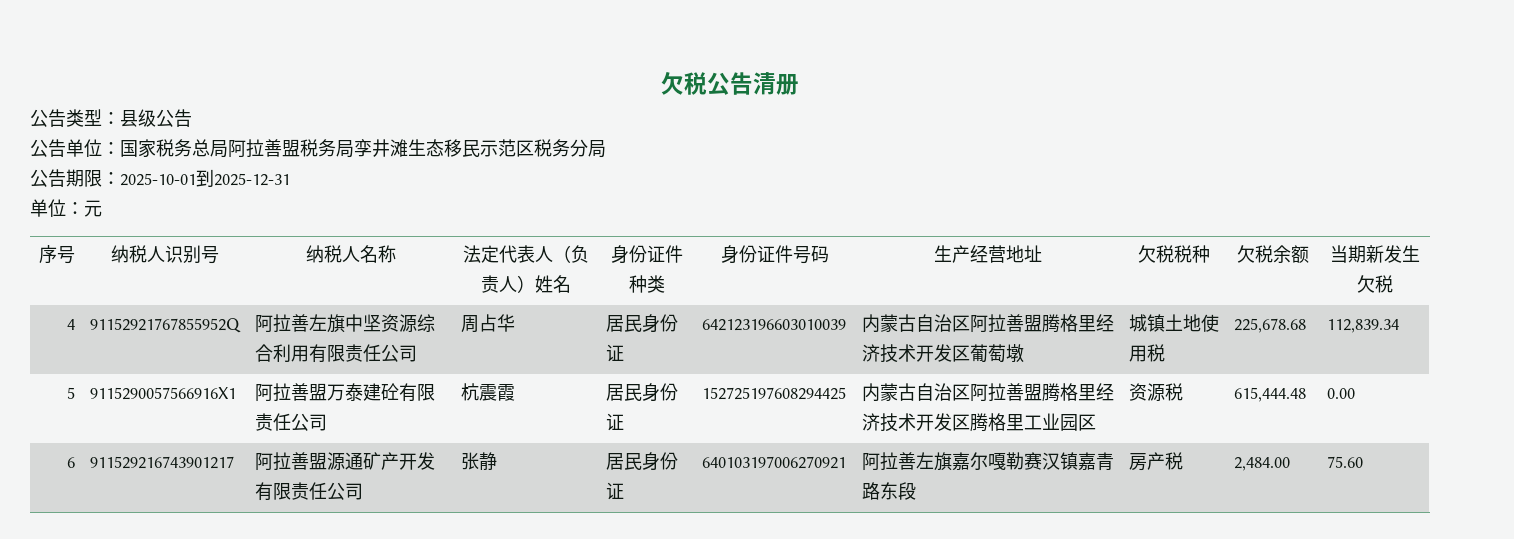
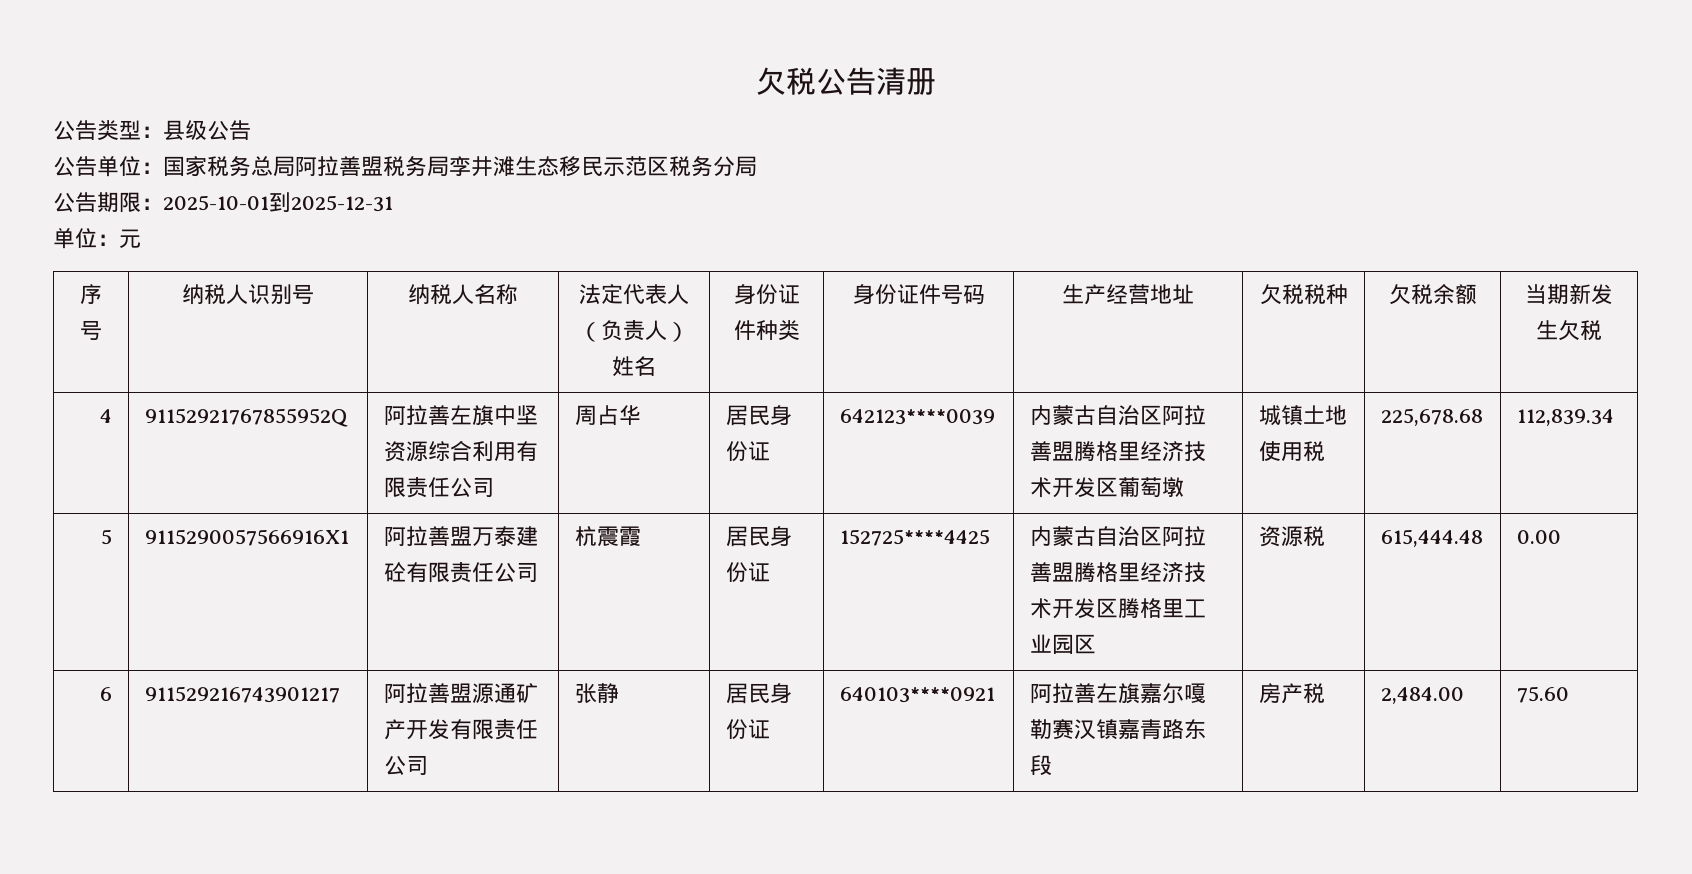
- 4 | 91152921767855952Q | 阿拉善左旗中坚资源综合利用有限责任公司 | 周占华 | 居民身份证 | 642123196603010039 | 内蒙古自治区阿拉善盟腾格里经济技术开发区葡萄墩 | 城镇土地使用税 | 225,678.68 | 112,839.34
+ 4 | 91152921767855952Q | 阿拉善左旗中坚资源综合利用有限责任公司 | 周占华 | 居民身份证 | 642123****0039 | 内蒙古自治区阿拉善盟腾格里经济技术开发区葡萄墩 | 城镇土地使用税 | 225,678.68 | 112,839.34
- 5 | 9115290057566916X1 | 阿拉善盟万泰建砼有限责任公司 | 杭震霞 | 居民身份证 | 152725197608294425 | 内蒙古自治区阿拉善盟腾格里经济技术开发区腾格里工业园区 | 资源税 | 615,444.48 | 0.00
+ 5 | 9115290057566916X1 | 阿拉善盟万泰建砼有限责任公司 | 杭震霞 | 居民身份证 | 152725****4425 | 内蒙古自治区阿拉善盟腾格里经济技术开发区腾格里工业园区 | 资源税 | 615,444.48 | 0.00
- 6 | 911529216743901217 | 阿拉善盟源通矿产开发有限责任公司 | 张静 | 居民身份证 | 640103197006270921 | 阿拉善左旗嘉尔嘎勒赛汉镇嘉青路东段 | 房产税 | 2,484.00 | 75.60
+ 6 | 911529216743901217 | 阿拉善盟源通矿产开发有限责任公司 | 张静 | 居民身份证 | 640103****0921 | 阿拉善左旗嘉尔嘎勒赛汉镇嘉青路东段 | 房产税 | 2,484.00 | 75.60

